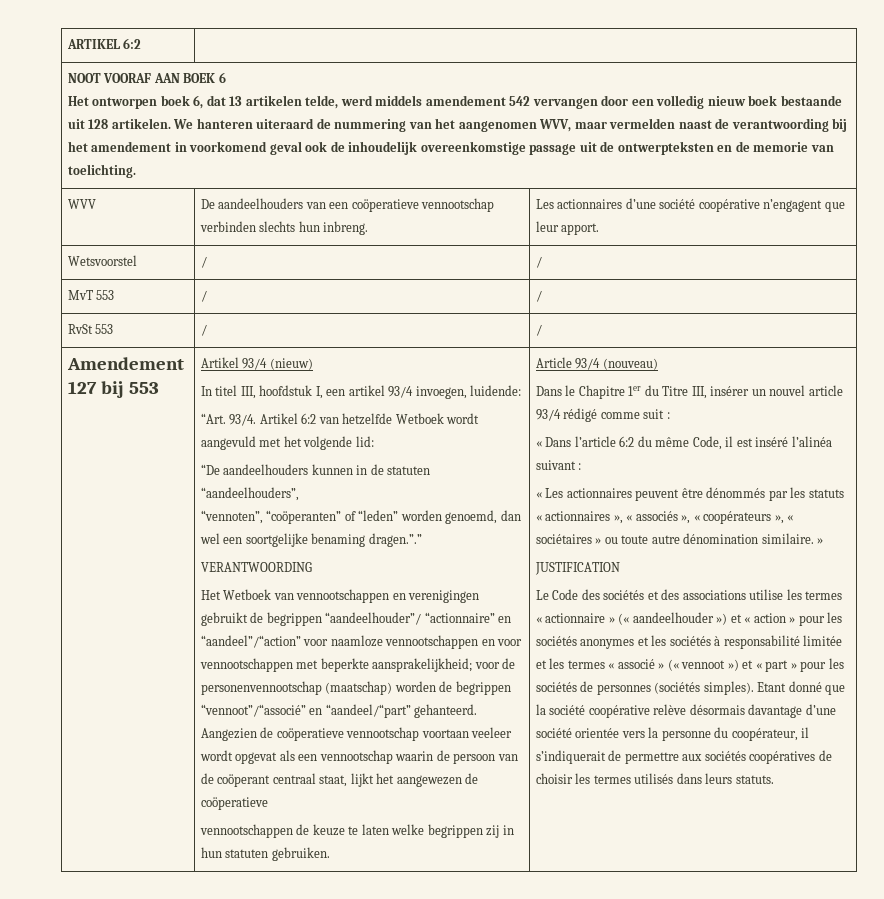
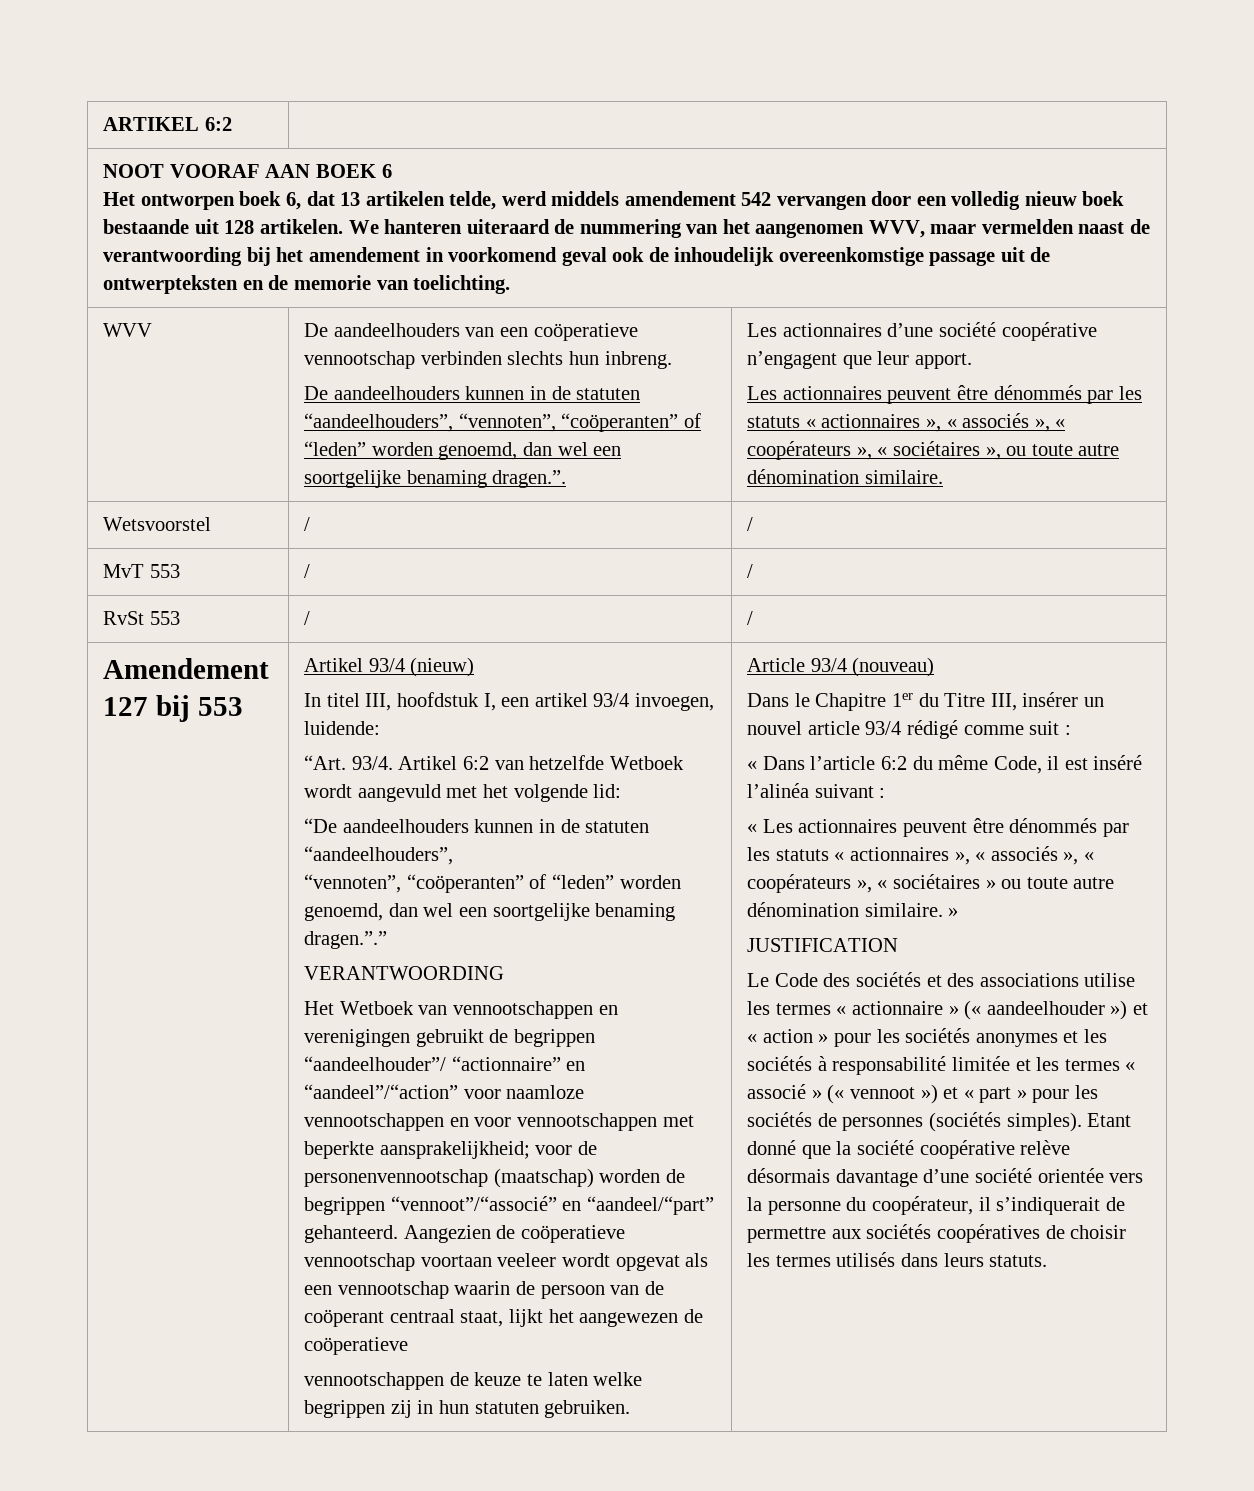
+ De aandeelhouders kunnen in de statuten “aandeelhouders”, “vennoten”, “coöperanten” of “leden” worden genoemd, dan wel een soortgelijke benaming dragen.”.
+ Les actionnaires peuvent être dénommés par les statuts « actionnaires », « associés », « coopérateurs », « sociétaires », ou toute autre dénomination similaire.

